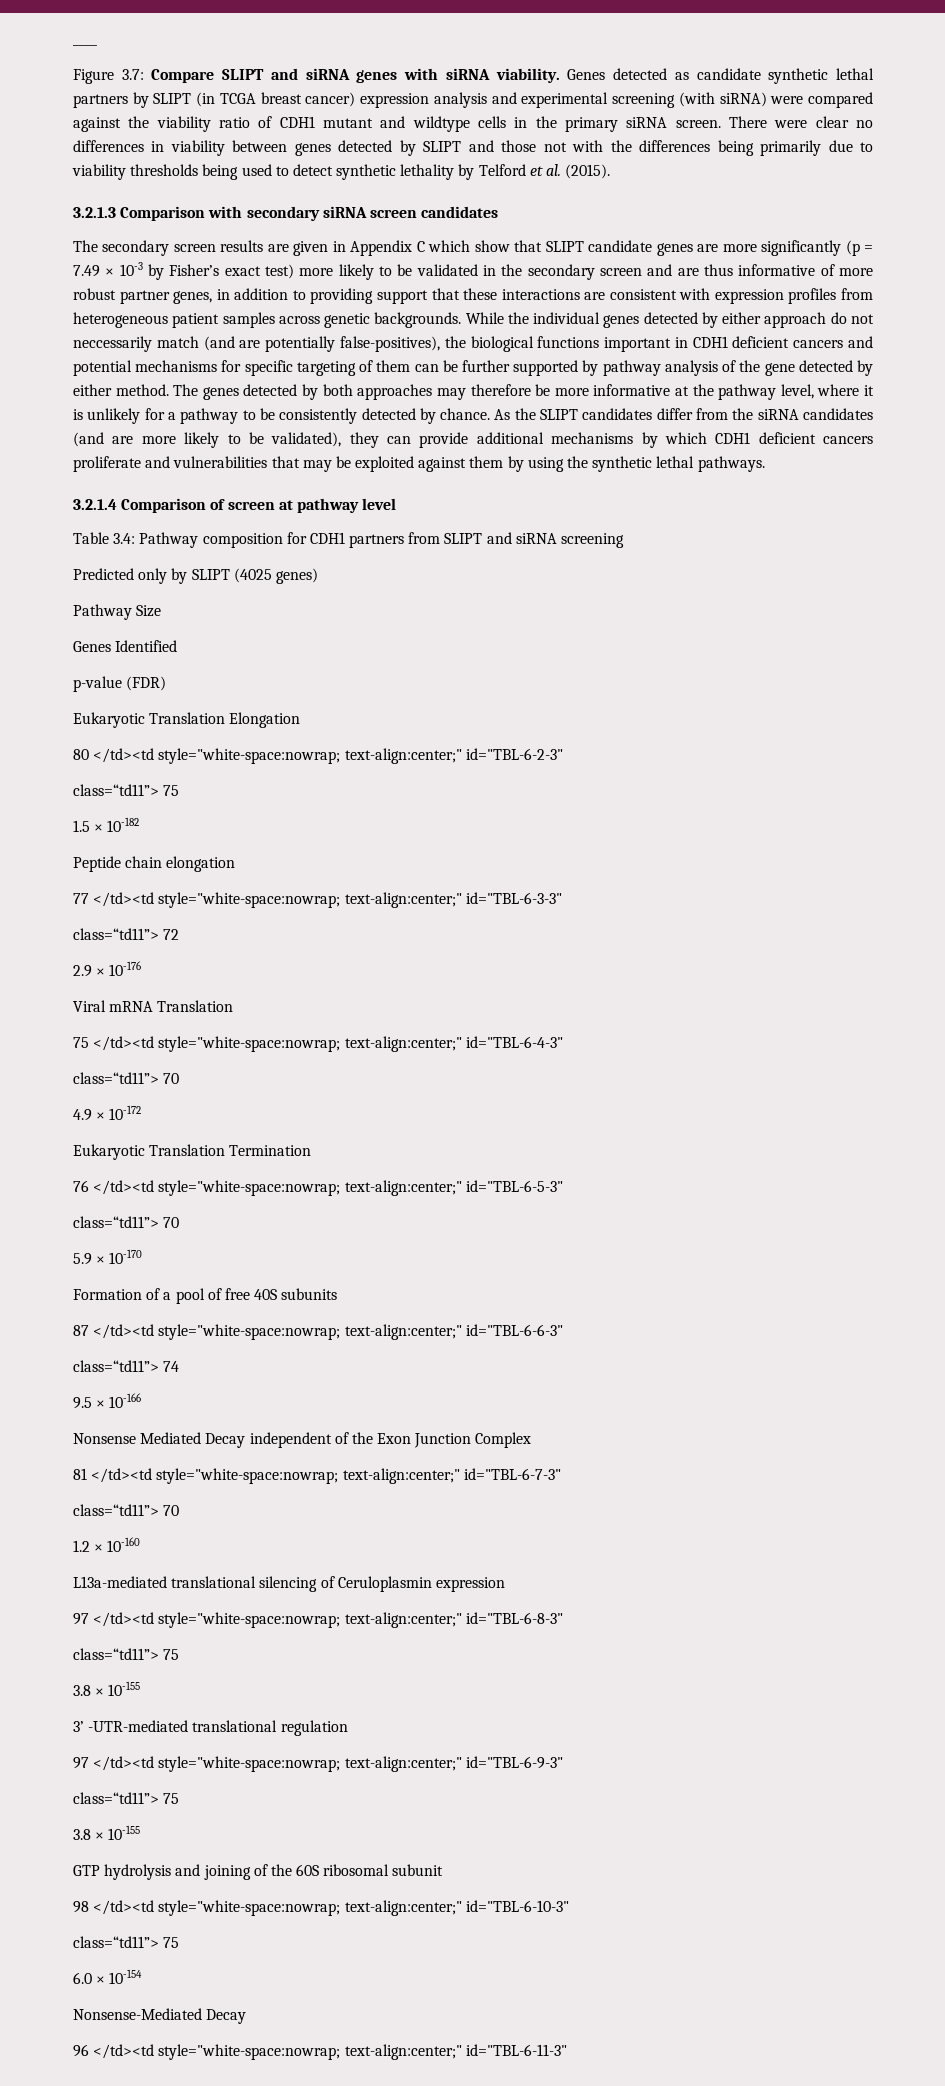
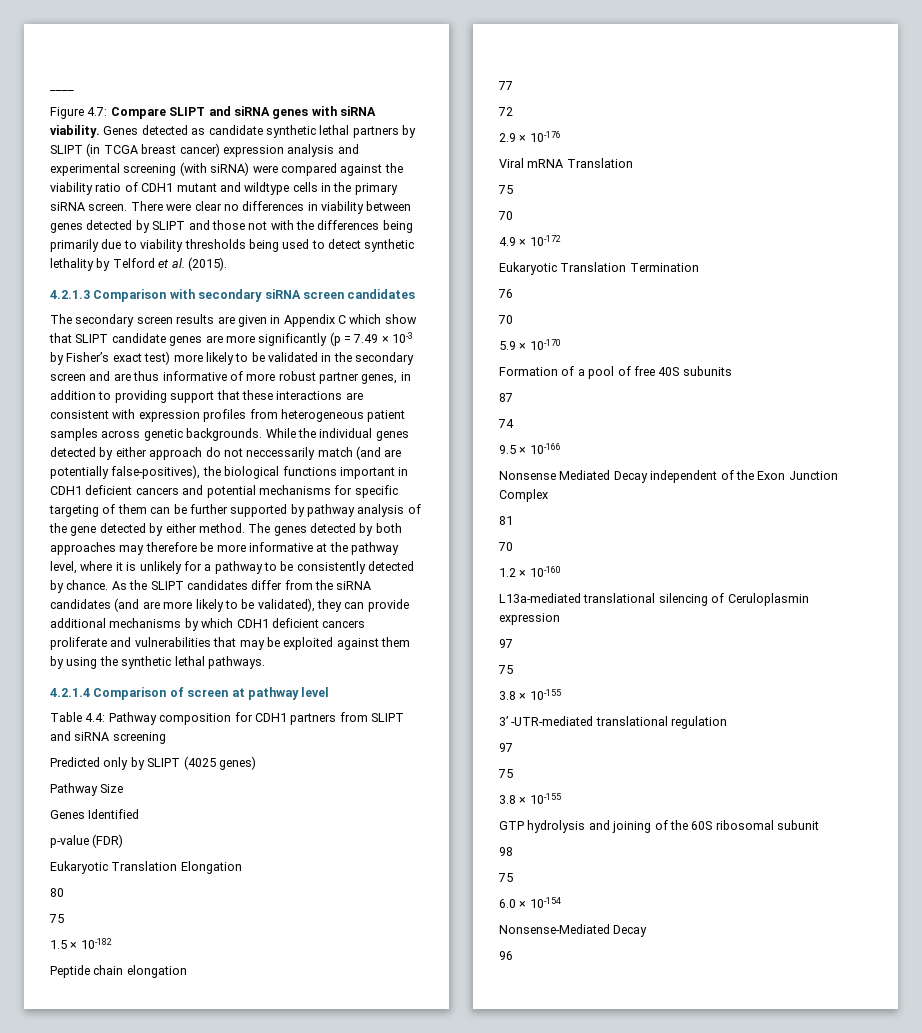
- Figure 3.7: Compare SLIPT and siRNA genes with siRNA viability.
+ Figure 4.7: Compare SLIPT and siRNA genes with siRNA viability.
- 3.2.1.3 Comparison with secondary siRNA screen candidates
+ 4.2.1.3 Comparison with secondary siRNA screen candidates
- 3.2.1.4 Comparison of screen at pathway level
+ 4.2.1.4 Comparison of screen at pathway level
- Table 3.4: Pathway composition for CDH1 partners from SLIPT and siRNA screening
+ Table 4.4: Pathway composition for CDH1 partners from SLIPT and siRNA screening
- 80 </td><td style="white-space:nowrap; text-align:center;" id="TBL-6-2-3"
- class=“td11”> 75
+ 80
+ 75
- 77 </td><td style="white-space:nowrap; text-align:center;" id="TBL-6-3-3"
- class=“td11”> 72
+ 77
+ 72
  Viral mRNA Translation
- 75 </td><td style="white-space:nowrap; text-align:center;" id="TBL-6-4-3"
- class=“td11”> 70
+ 75
+ 70
- 76 </td><td style="white-space:nowrap; text-align:center;" id="TBL-6-5-3"
- class=“td11”> 70
+ 76
+ 70
- 87 </td><td style="white-space:nowrap; text-align:center;" id="TBL-6-6-3"
- class=“td11”> 74
+ 87
+ 74
- 81 </td><td style="white-space:nowrap; text-align:center;" id="TBL-6-7-3"
- class=“td11”> 70
+ 81
+ 70
  L13a-mediated translational silencing of Ceruloplasmin expression
- 97 </td><td style="white-space:nowrap; text-align:center;" id="TBL-6-8-3"
- class=“td11”> 75
+ 97
+ 75
  3’ -UTR-mediated translational regulation
- 97 </td><td style="white-space:nowrap; text-align:center;" id="TBL-6-9-3"
- class=“td11”> 75
+ 97
+ 75
- 98 </td><td style="white-space:nowrap; text-align:center;" id="TBL-6-10-3"
- class=“td11”> 75
+ 98
+ 75
- 96 </td><td style="white-space:nowrap; text-align:center;" id="TBL-6-11-3"
+ 96

